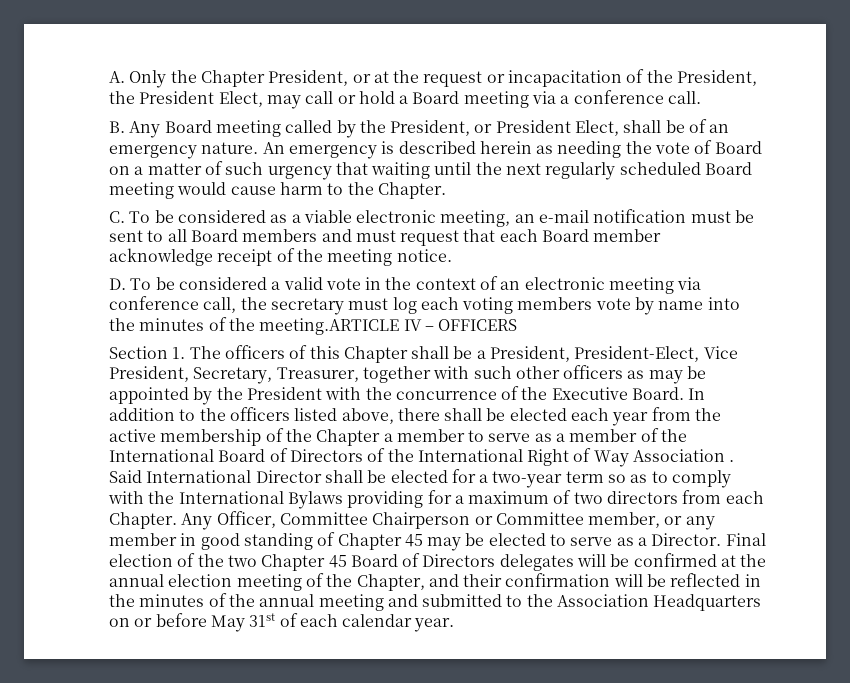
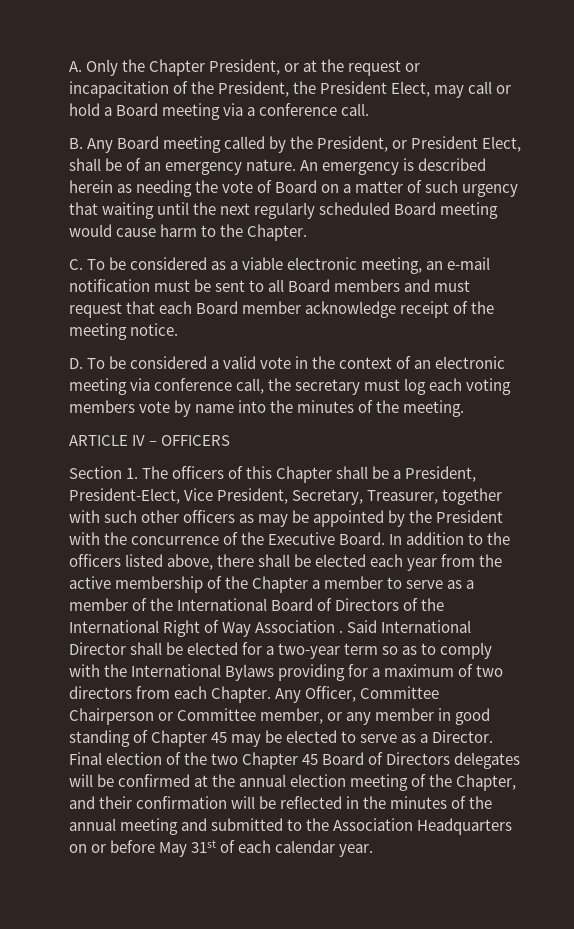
- D. To be considered a valid vote in the context of an electronic meeting via conference call, the secretary must log each voting members vote by name into the minutes of the meeting.ARTICLE IV – OFFICERS
+ D. To be considered a valid vote in the context of an electronic meeting via conference call, the secretary must log each voting members vote by name into the minutes of the meeting.
+ ARTICLE IV – OFFICERS

